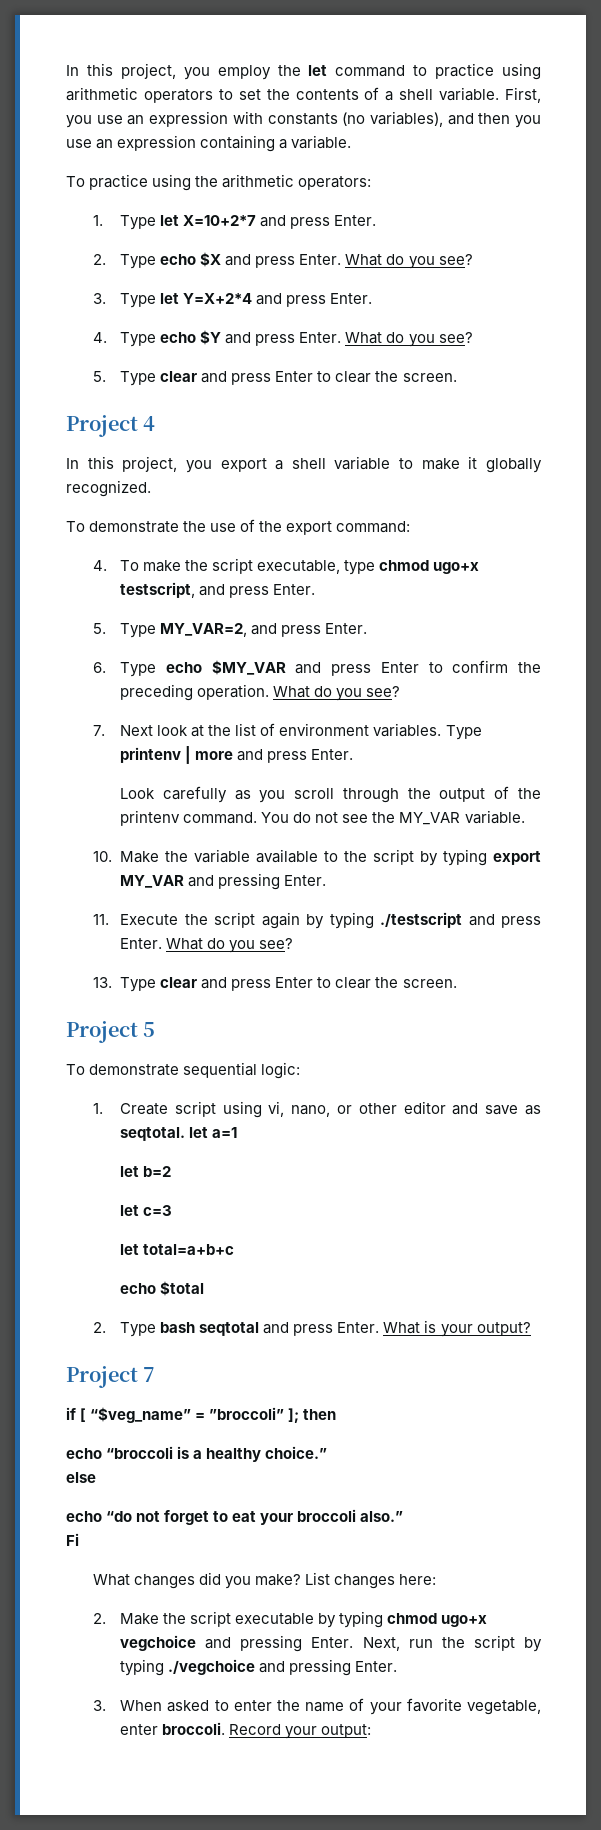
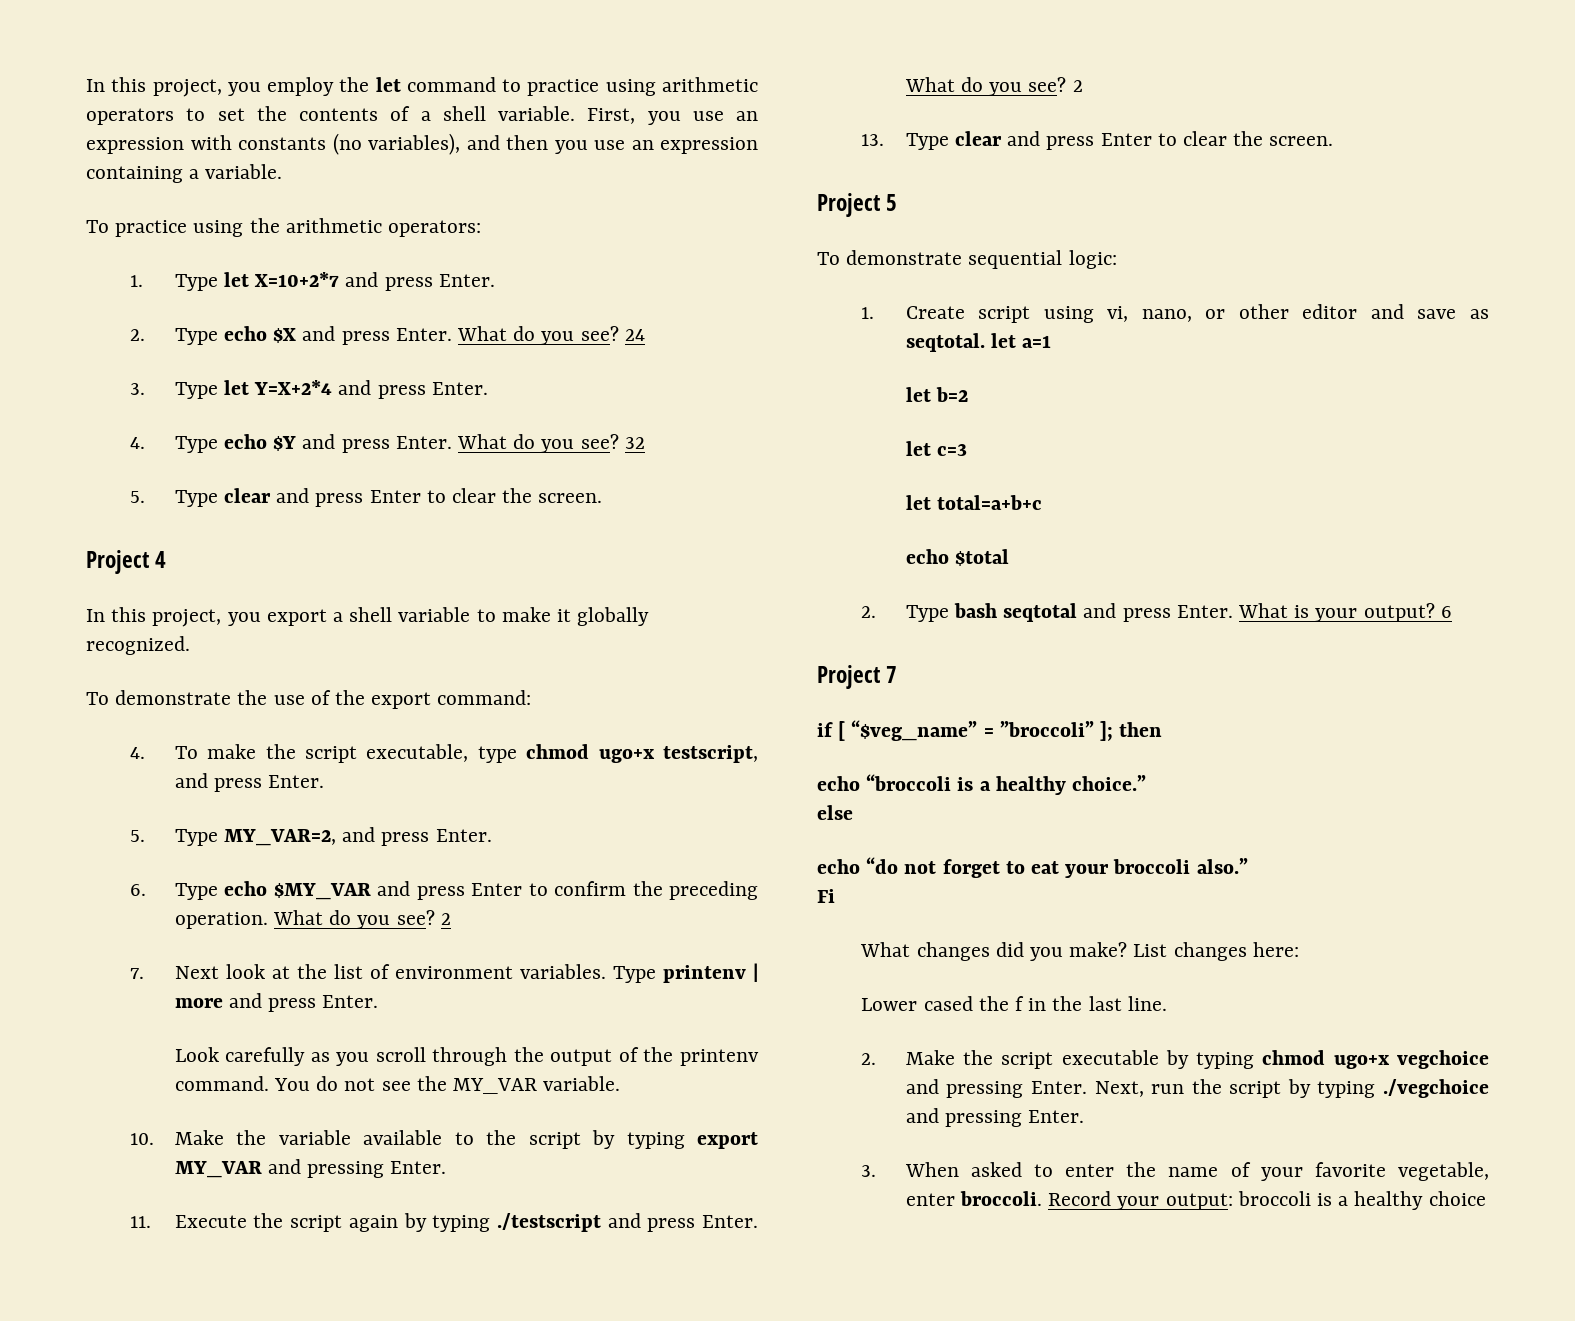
+ 24
+ 32
- 6. Type echo $MY_VAR and press Enter to confirm the preceding operation. What do you see?
+ 6. Type echo $MY_VAR and press Enter to confirm the preceding operation. What do you see? 2
- 11. Execute the script again by typing ./testscript and press Enter. What do you see?
+ 11. Execute the script again by typing ./testscript and press Enter. What do you see? 2
+ 6
+ Lower cased the f in the last line.
- Record your output:
+ Record your output: broccoli is a healthy choice

